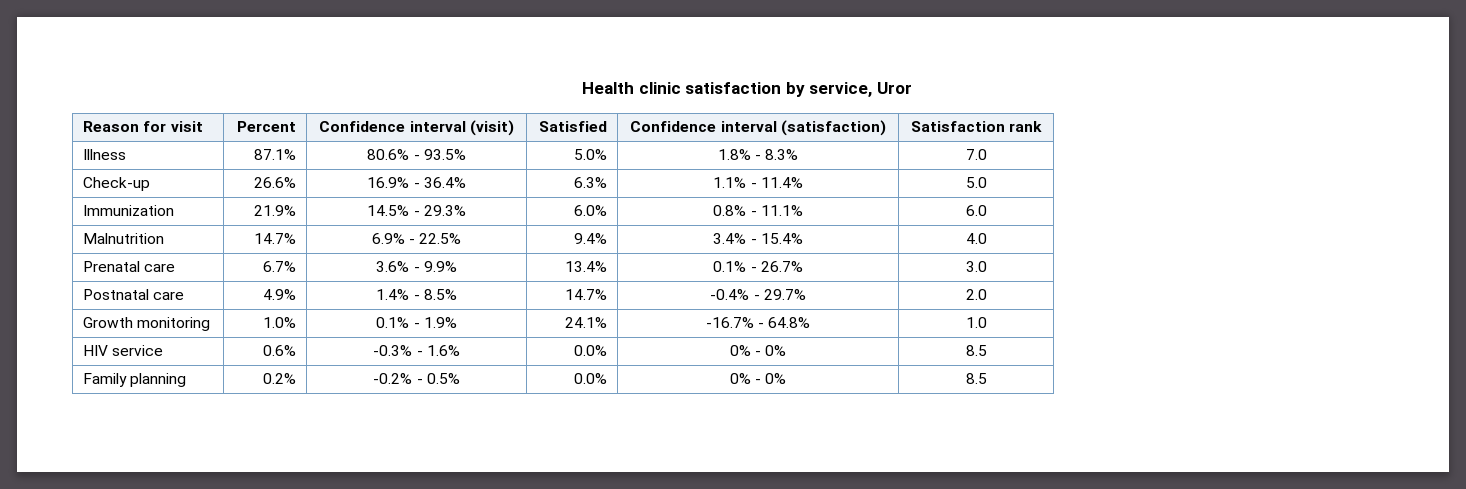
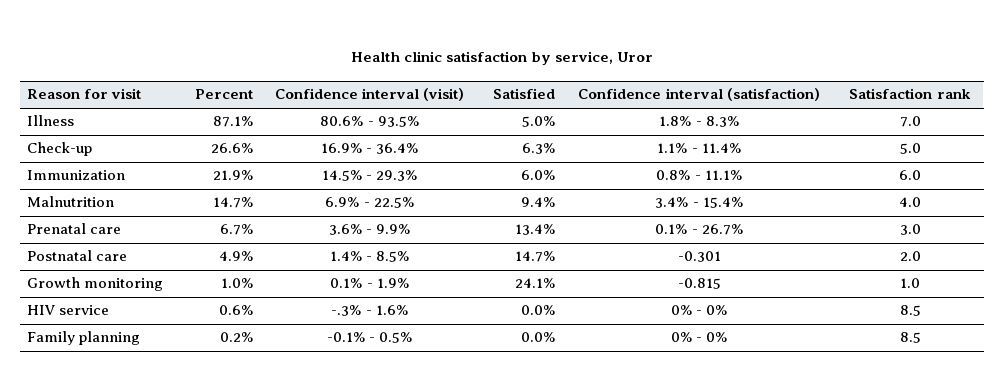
- Postnatal care | 4.9% | 1.4% - 8.5% | 14.7% | -0.4% - 29.7% | 2.0
+ Postnatal care | 4.9% | 1.4% - 8.5% | 14.7% | -0.301 | 2.0
- Growth monitoring | 1.0% | 0.1% - 1.9% | 24.1% | -16.7% - 64.8% | 1.0
+ Growth monitoring | 1.0% | 0.1% - 1.9% | 24.1% | -0.815 | 1.0
- HIV service | 0.6% | -0.3% - 1.6% | 0.0% | 0% - 0% | 8.5
+ HIV service | 0.6% | -.3% - 1.6% | 0.0% | 0% - 0% | 8.5
- Family planning | 0.2% | -0.2% - 0.5% | 0.0% | 0% - 0% | 8.5
+ Family planning | 0.2% | -0.1% - 0.5% | 0.0% | 0% - 0% | 8.5

